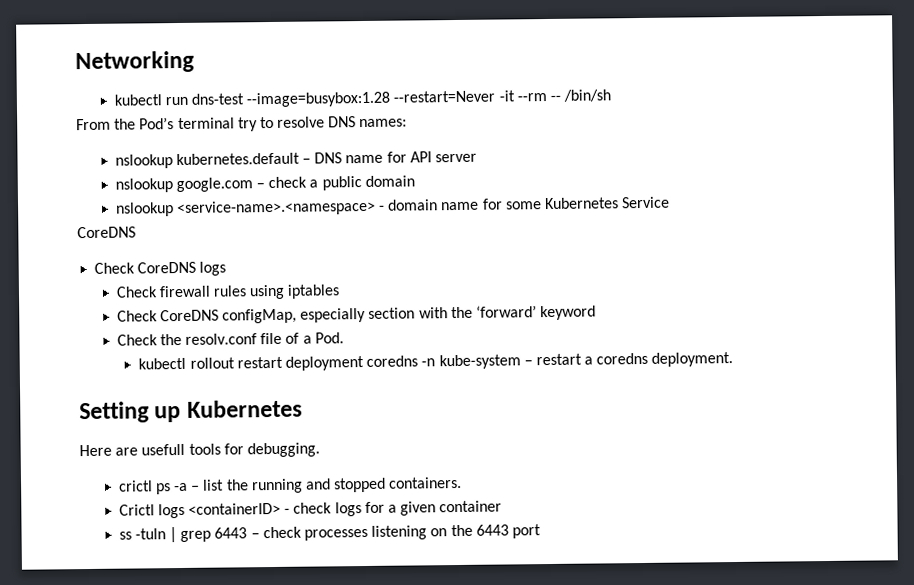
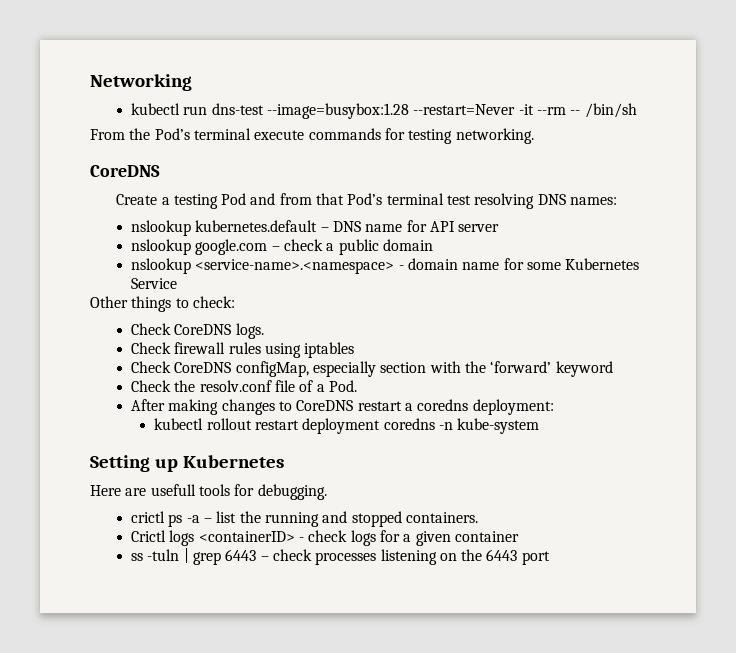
- From the Pod’s terminal try to resolve DNS names:
+ From the Pod’s terminal execute commands for testing networking.
+ CoreDNS
+ Create a testing Pod and from that Pod’s terminal test resolving DNS names:
  nslookup <service-name>.<namespace> - domain name for some Kubernetes Service
- CoreDNS
- Check CoreDNS logs
+ Other things to check:
+ Check CoreDNS logs.
+ After making changes to CoreDNS restart a coredns deployment:
- kubectl rollout restart deployment coredns -n kube-system – restart a coredns deployment.
+ kubectl rollout restart deployment coredns -n kube-system

